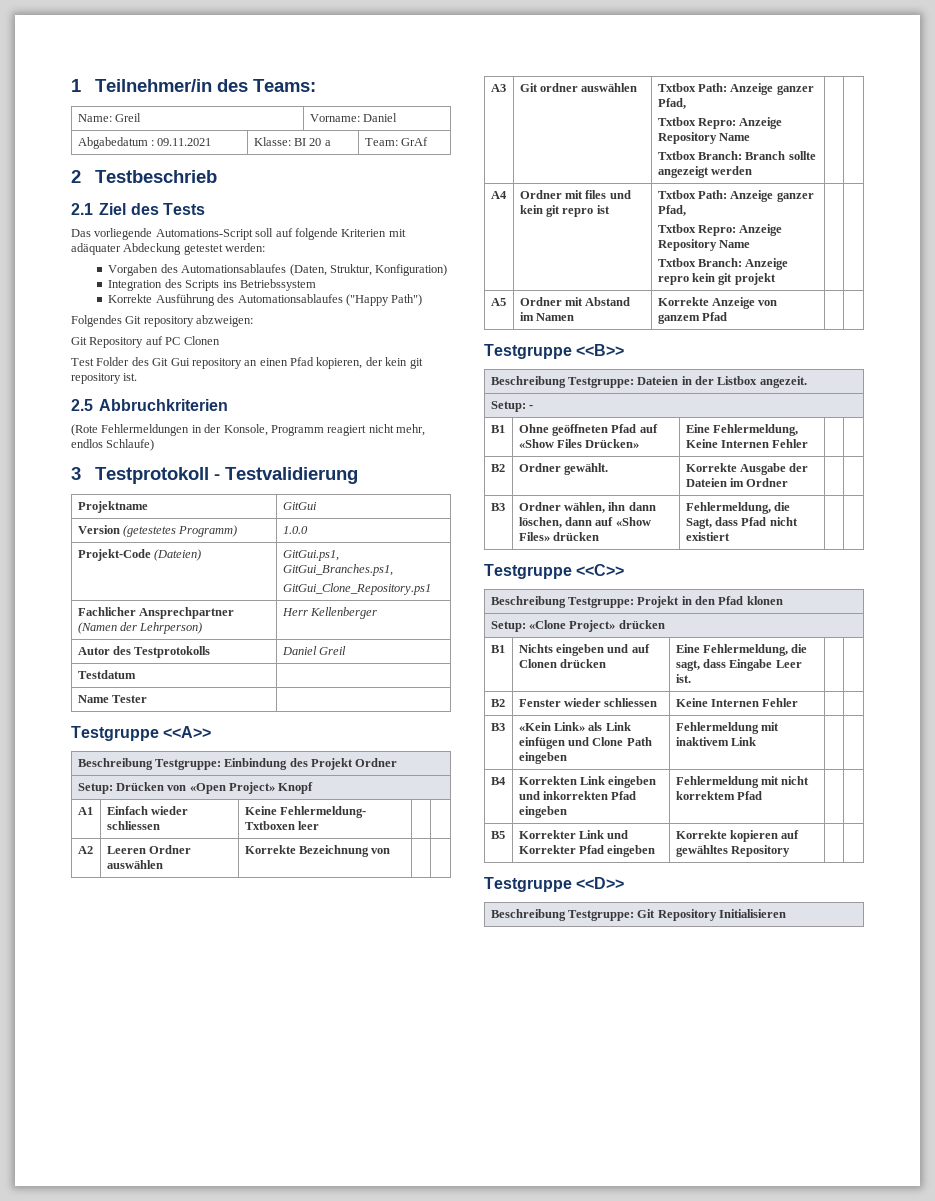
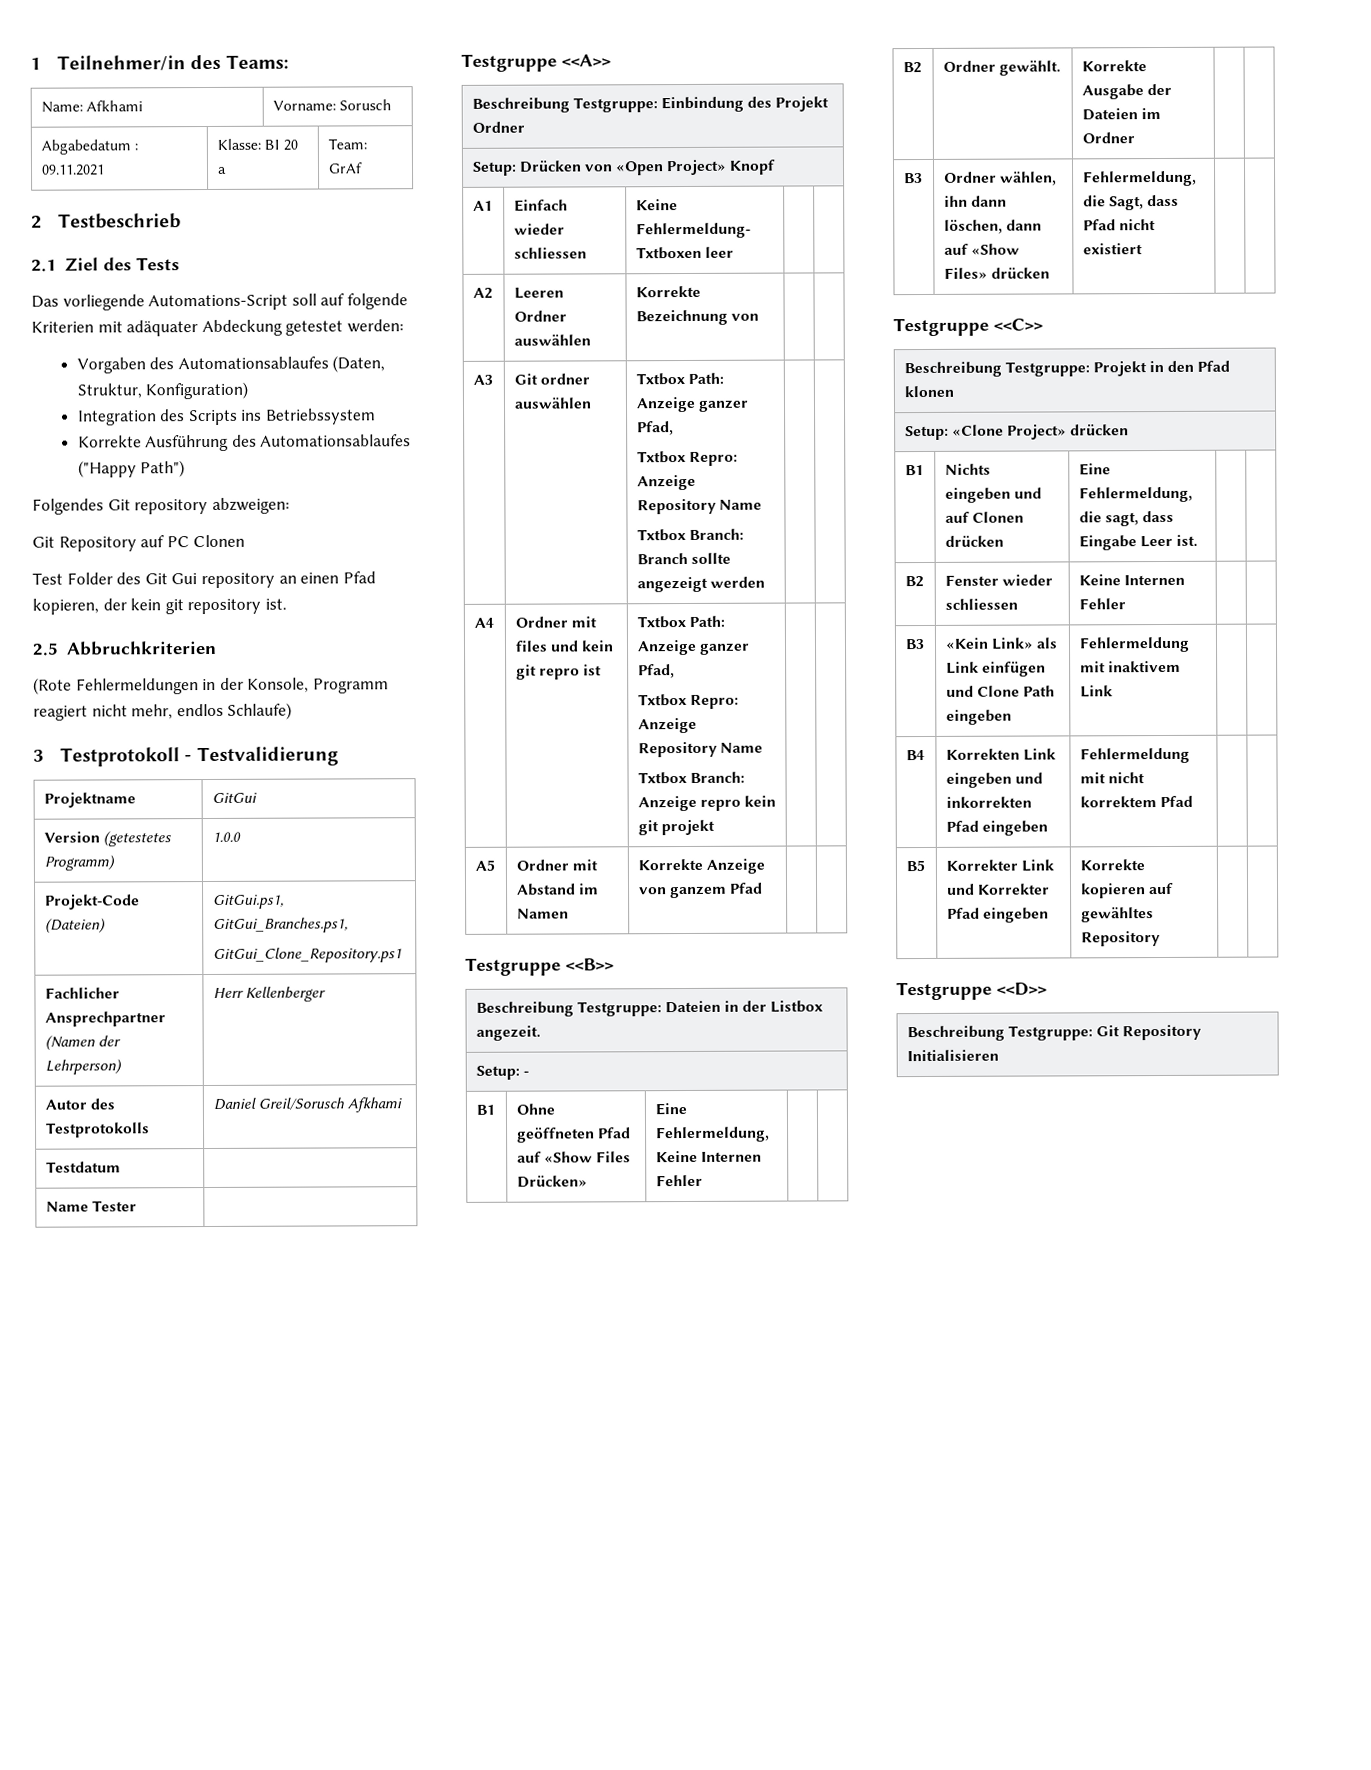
- Name: Greil | Vorname: Daniel
+ Name: Afkhami | Vorname: Sorusch
- Autor des Testprotokolls | Daniel Greil
+ Autor des Testprotokolls | Daniel Greil/Sorusch Afkhami

